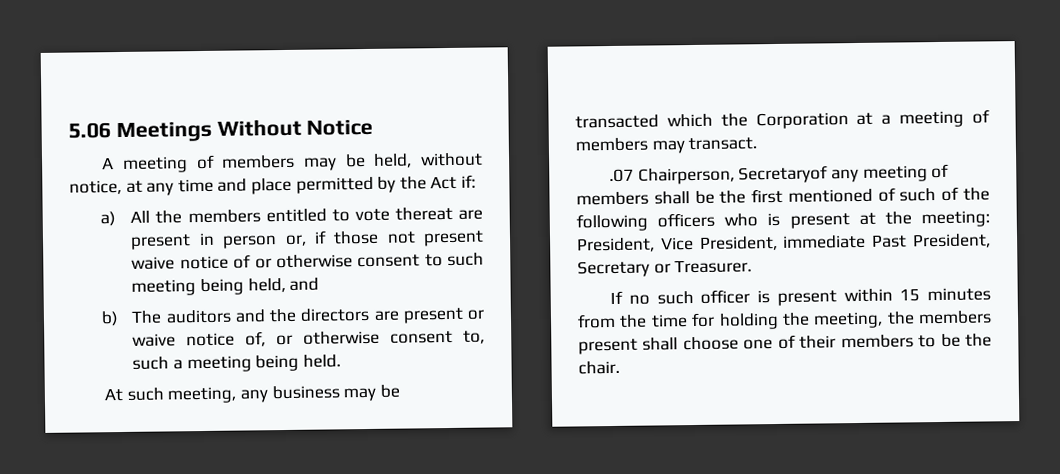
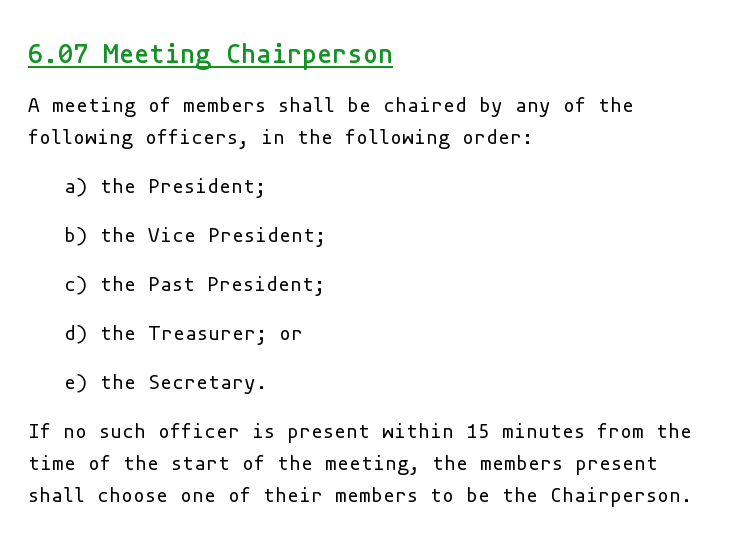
- 5.06 Meetings Without Notice
+ 6.07 Meeting Chairperson
- A meeting of members may be held, without notice, at any time and place permitted by the Act if:
- a) All the members entitled to vote thereat are present in person or, if those not present waive notice of or otherwise consent to such meeting being held, and
- b) The auditors and the directors are present or waive notice of, or otherwise consent to, such a meeting being held.
- At such meeting, any business may be transacted which the Corporation at a meeting of members may transact.
- .07 Chairperson, Secretaryof any meeting of members shall be the first mentioned of such of the following officers who is present at the meeting: President, Vice President, immediate Past President, Secretary or Treasurer.
+ A meeting of members shall be chaired by any of the following officers, in the following order:
+ a) the President;
+ b) the Vice President;
+ c) the Past President;
+ d) the Treasurer; or
+ e) the Secretary.
- If no such officer is present within 15 minutes from the time for holding the meeting, the members present shall choose one of their members to be the chair.
+ If no such officer is present within 15 minutes from the time of the start of the meeting, the members present shall choose one of their members to be the Chairperson.

